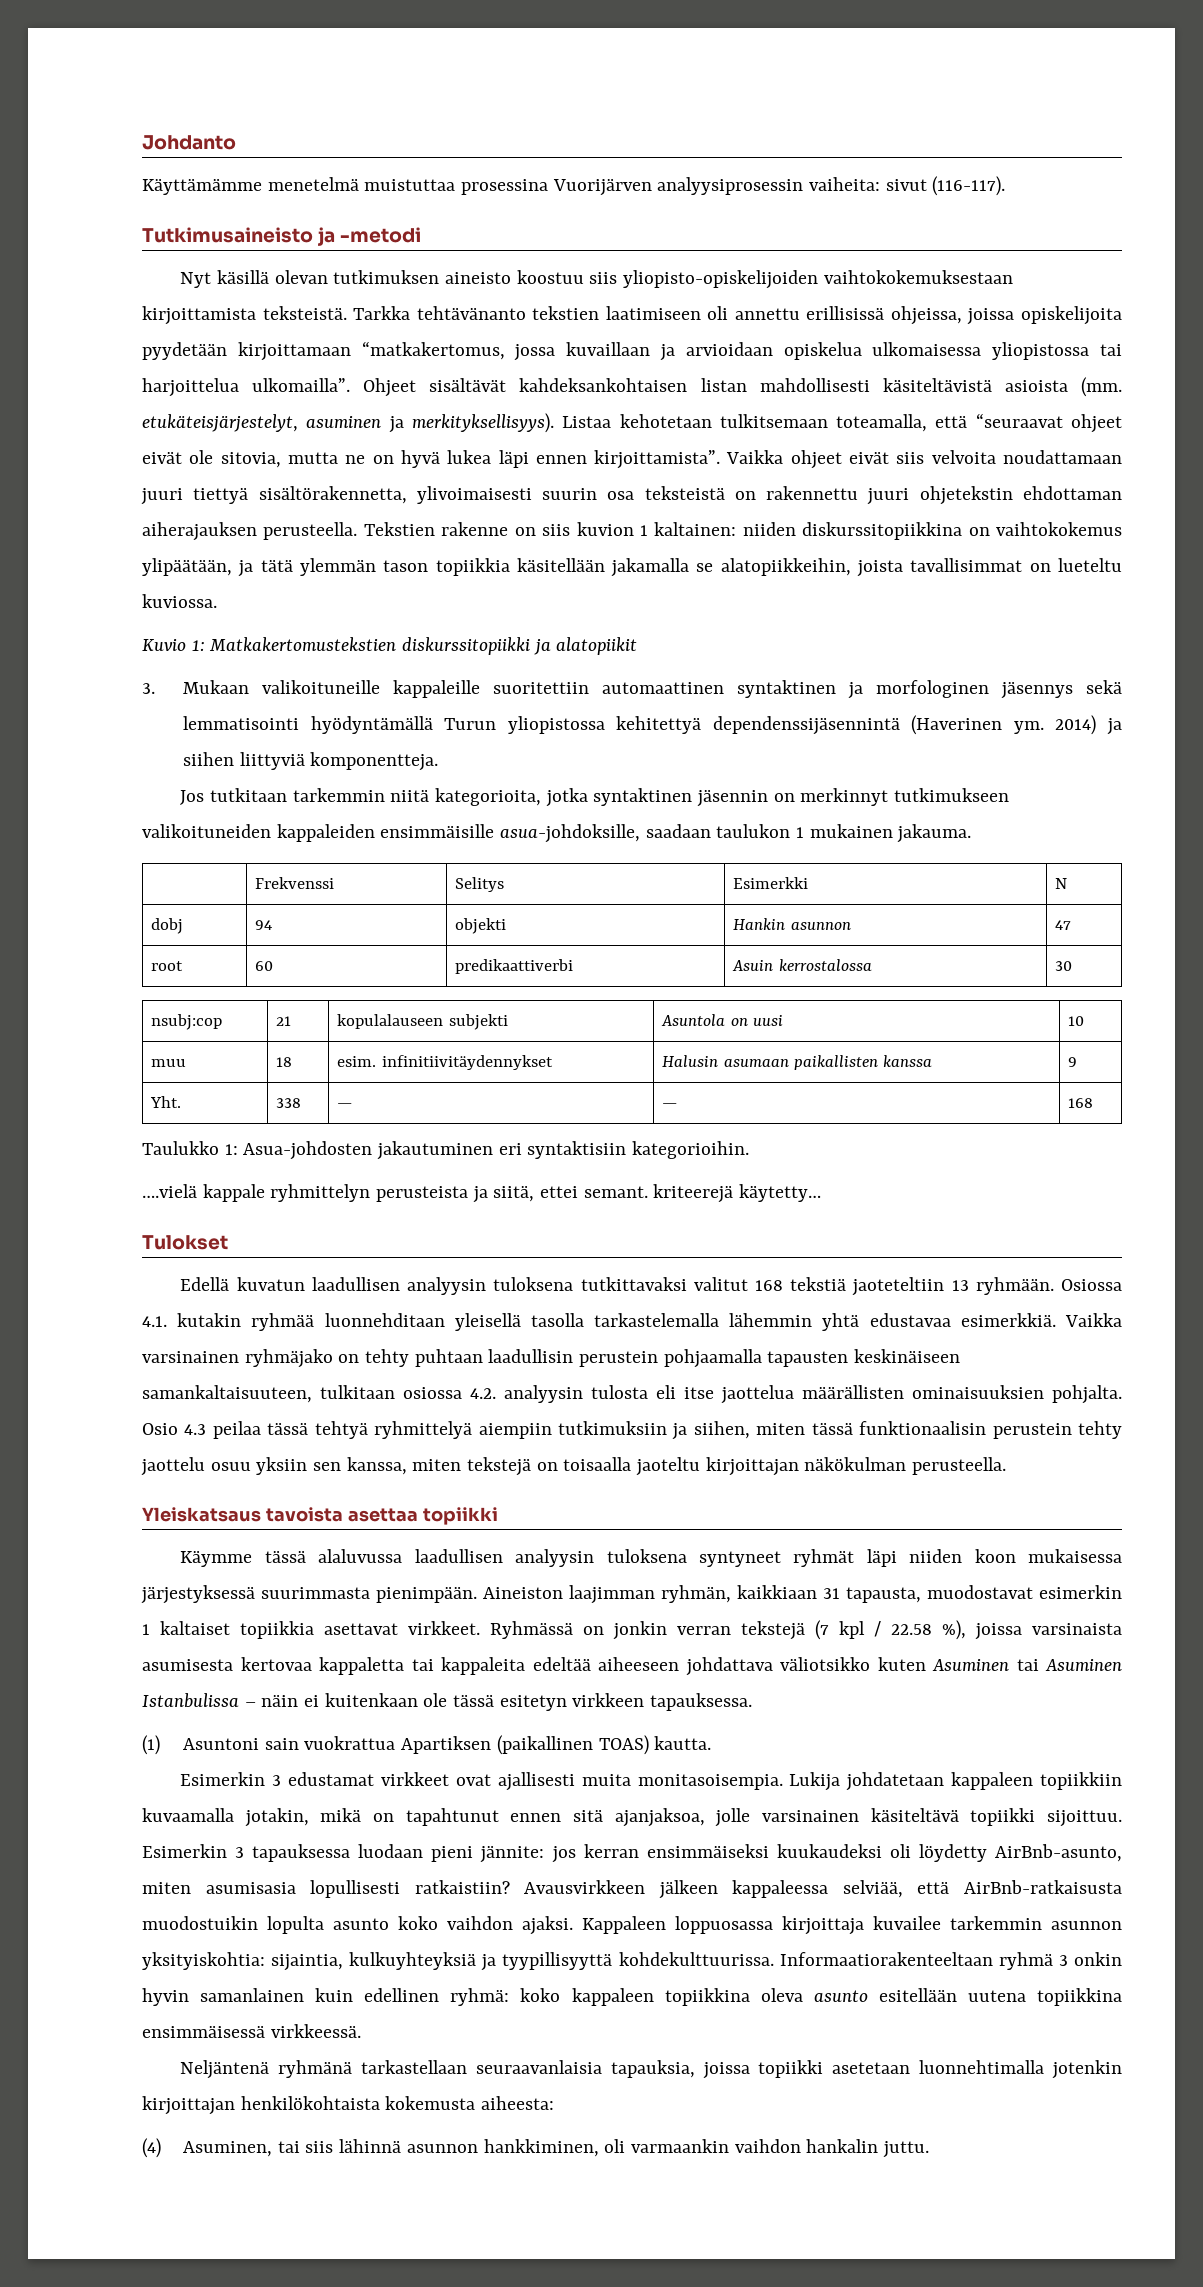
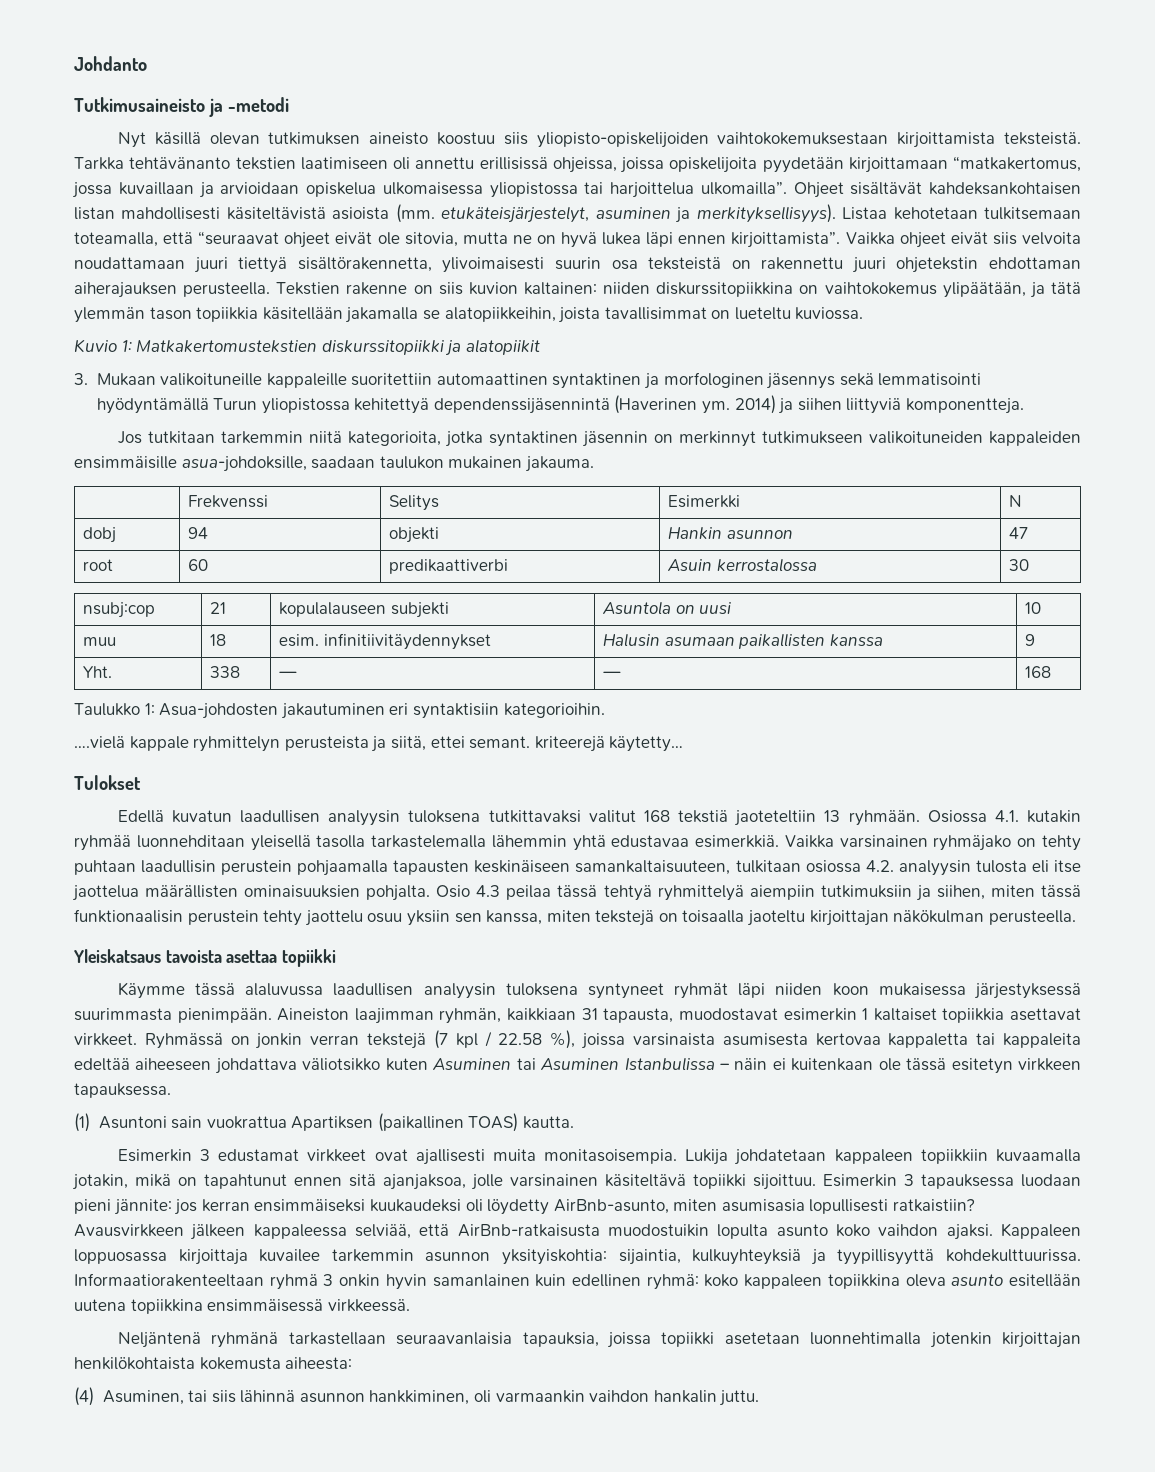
- Käyttämämme menetelmä muistuttaa prosessina Vuorijärven analyysiprosessin vaiheita: sivut (116-117).
- Tekstien rakenne on siis kuvion 1 kaltainen: niiden diskurssitopiikkina on vaihtokokemus ylipäätään, ja tätä ylemmän tason topiikkia käsitellään jakamalla se alatopiikkeihin, joista tavallisimmat on lueteltu kuviossa.
+ Tekstien rakenne on siis kuvion kaltainen: niiden diskurssitopiikkina on vaihtokokemus ylipäätään, ja tätä ylemmän tason topiikkia käsitellään jakamalla se alatopiikkeihin, joista tavallisimmat on lueteltu kuviossa.
- Jos tutkitaan tarkemmin niitä kategorioita, jotka syntaktinen jäsennin on merkinnyt tutkimukseen valikoituneiden kappaleiden ensimmäisille asua-johdoksille, saadaan taulukon 1 mukainen jakauma.
+ Jos tutkitaan tarkemmin niitä kategorioita, jotka syntaktinen jäsennin on merkinnyt tutkimukseen valikoituneiden kappaleiden ensimmäisille asua-johdoksille, saadaan taulukon mukainen jakauma.

